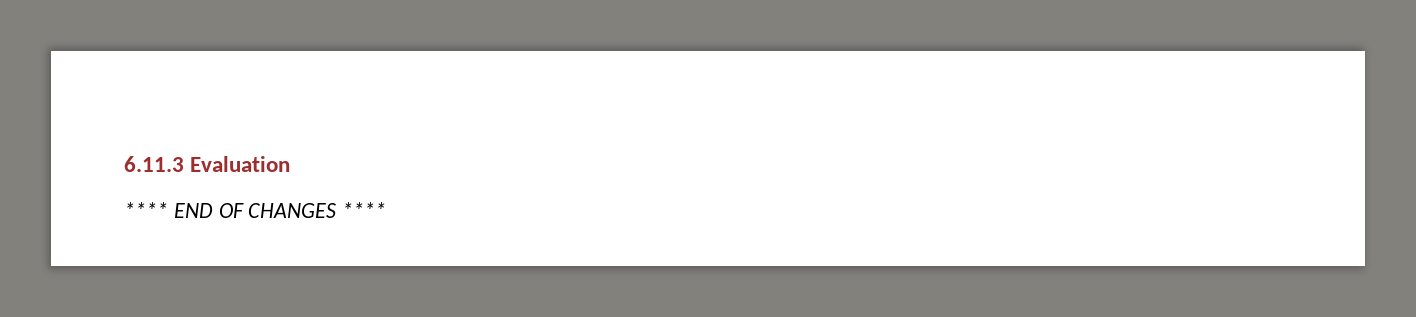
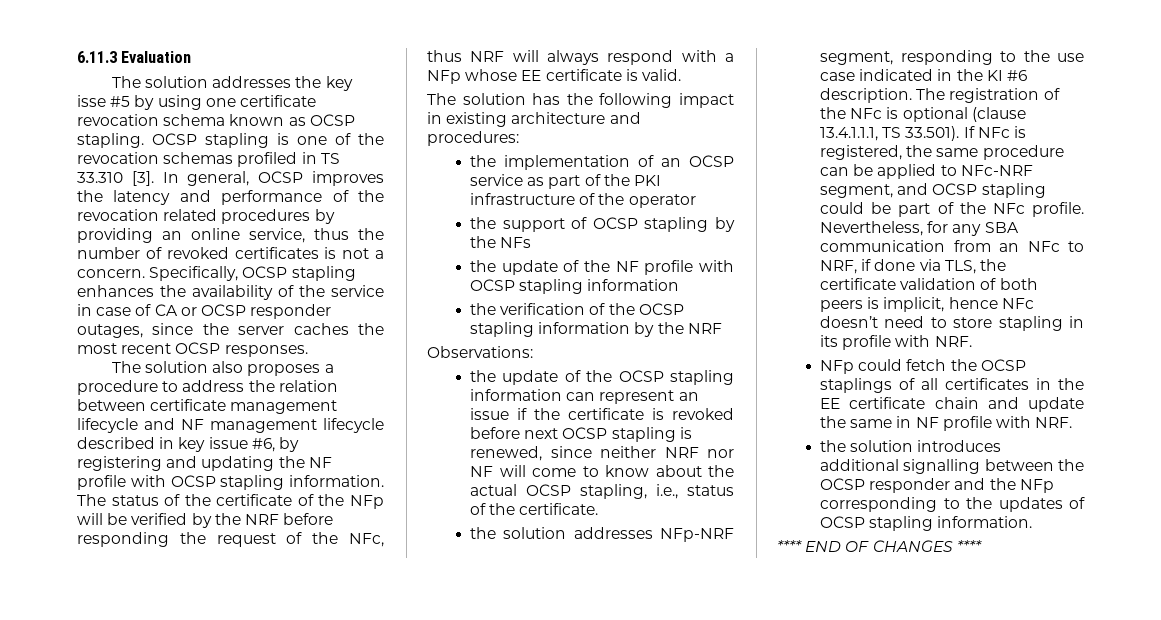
+ The solution addresses the key isse #5 by using one certificate revocation schema known as OCSP stapling. OCSP stapling is one of the revocation schemas profiled in TS 33.310 [3]. In general, OCSP improves the latency and performance of the revocation related procedures by providing an online service, thus the number of revoked certificates is not a concern. Specifically, OCSP stapling enhances the availability of the service in case of CA or OCSP responder outages, since the server caches the most recent OCSP responses.
+ The solution also proposes a procedure to address the relation between certificate management lifecycle and NF management lifecycle described in key issue #6, by registering and updating the NF profile with OCSP stapling information. The status of the certificate of the NFp will be verified by the NRF before responding the request of the NFc, thus NRF will always respond with a NFp whose EE certificate is valid.
+ The solution has the following impact in existing architecture and procedures:
+ the implementation of an OCSP service as part of the PKI infrastructure of the operator
+ the support of OCSP stapling by the NFs
+ the update of the NF profile with OCSP stapling information
+ the verification of the OCSP stapling information by the NRF
+ Observations:
+ the update of the OCSP stapling information can represent an issue if the certificate is revoked before next OCSP stapling is renewed, since neither NRF nor NF will come to know about the actual OCSP stapling, i.e., status of the certificate.
+ the solution addresses NFp-NRF segment, responding to the use case indicated in the KI #6 description. The registration of the NFc is optional (clause 13.4.1.1.1, TS 33.501). If NFc is registered, the same procedure can be applied to NFc-NRF segment, and OCSP stapling could be part of the NFc profile. Nevertheless, for any SBA communication from an NFc to NRF, if done via TLS, the certificate validation of both peers is implicit, hence NFc doesn’t need to store stapling in its profile with NRF.
+ NFp could fetch the OCSP staplings of all certificates in the EE certificate chain and update the same in NF profile with NRF.
+ the solution introduces additional signalling between the OCSP responder and the NFp corresponding to the updates of OCSP stapling information.

